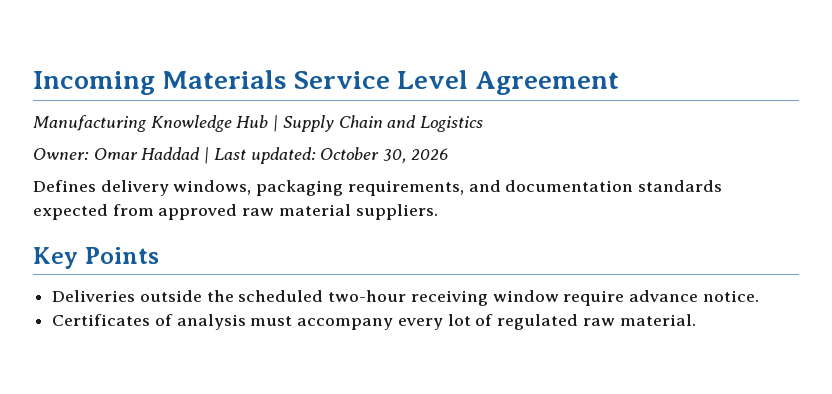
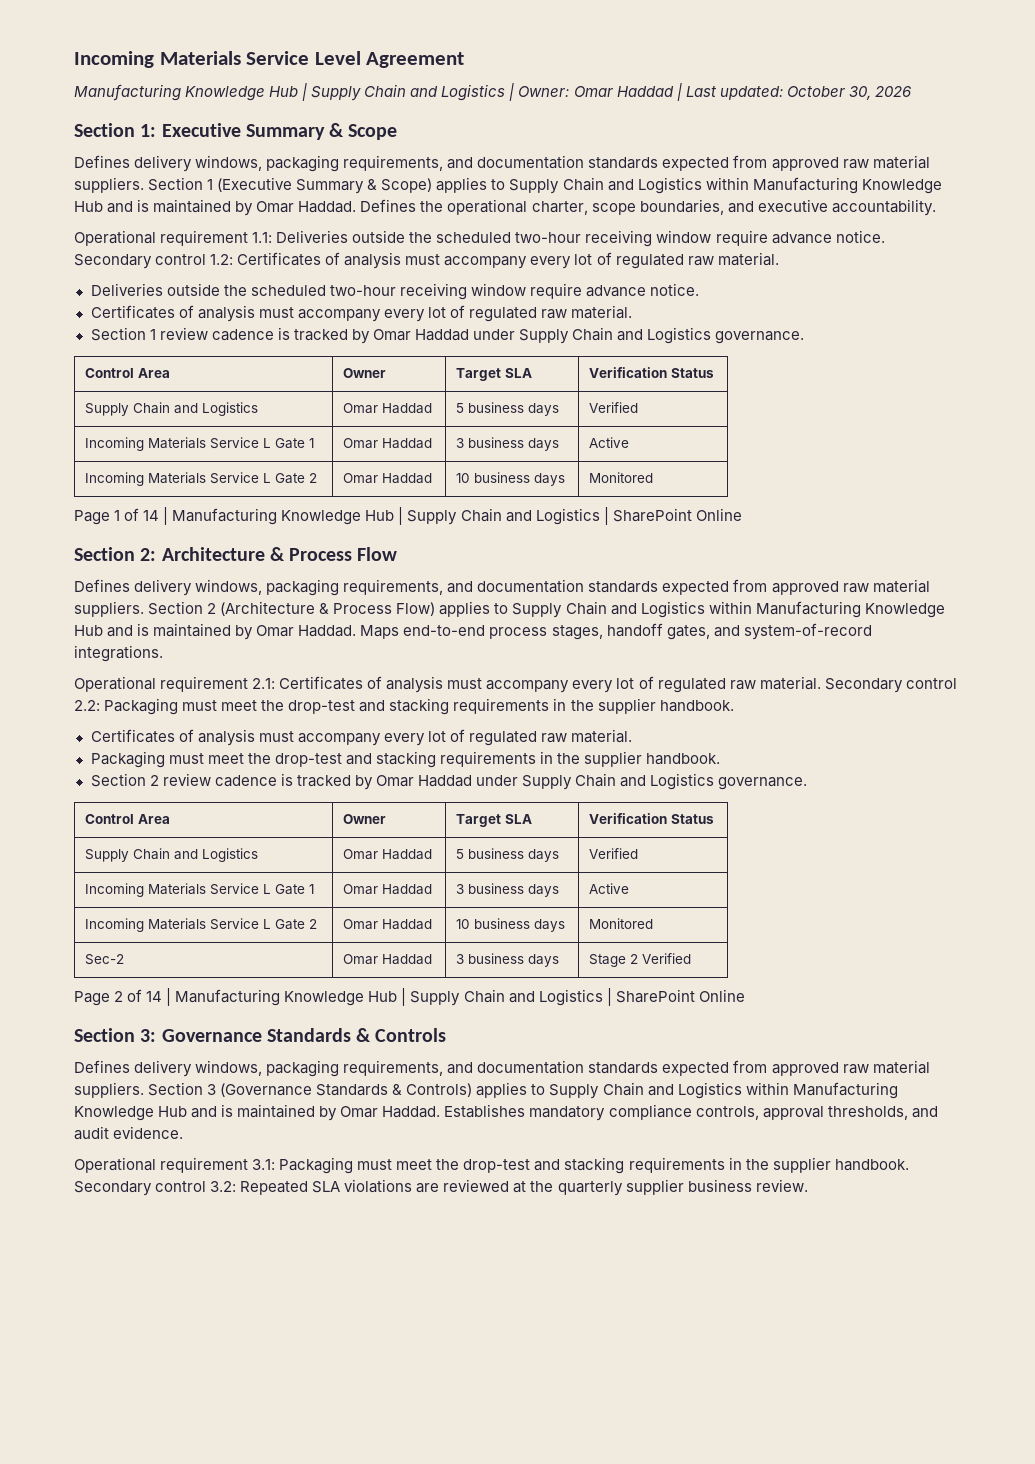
- Manufacturing Knowledge Hub | Supply Chain and Logistics
- Owner: Omar Haddad | Last updated: October 30, 2026
+ Manufacturing Knowledge Hub | Supply Chain and Logistics | Owner: Omar Haddad | Last updated: October 30, 2026
+ Section 1: Executive Summary & Scope
- Defines delivery windows, packaging requirements, and documentation standards expected from approved raw material suppliers.
- Key Points
+ Defines delivery windows, packaging requirements, and documentation standards expected from approved raw material suppliers. Section 1 (Executive Summary & Scope) applies to Supply Chain and Logistics within Manufacturing Knowledge Hub and is maintained by Omar Haddad. Defines the operational charter, scope boundaries, and executive accountability.
+ Operational requirement 1.1: Deliveries outside the scheduled two-hour receiving window require advance notice. Secondary control 1.2: Certificates of analysis must accompany every lot of regulated raw material.
+ Section 1 review cadence is tracked by Omar Haddad under Supply Chain and Logistics governance.
+ Control Area | Owner | Target SLA | Verification Status
+ Supply Chain and Logistics | Omar Haddad | 5 business days | Verified
+ Incoming Materials Service L Gate 1 | Omar Haddad | 3 business days | Active
+ Incoming Materials Service L Gate 2 | Omar Haddad | 10 business days | Monitored
+ Page 1 of 14 | Manufacturing Knowledge Hub | Supply Chain and Logistics | SharePoint Online
+ Section 2: Architecture & Process Flow
+ Defines delivery windows, packaging requirements, and documentation standards expected from approved raw material suppliers. Section 2 (Architecture & Process Flow) applies to Supply Chain and Logistics within Manufacturing Knowledge Hub and is maintained by Omar Haddad. Maps end-to-end process stages, handoff gates, and system-of-record integrations.
+ Operational requirement 2.1: Certificates of analysis must accompany every lot of regulated raw material. Secondary control 2.2: Packaging must meet the drop-test and stacking requirements in the supplier handbook.
+ Certificates of analysis must accompany every lot of regulated raw material.
+ Packaging must meet the drop-test and stacking requirements in the supplier handbook.
+ Section 2 review cadence is tracked by Omar Haddad under Supply Chain and Logistics governance.
+ Control Area | Owner | Target SLA | Verification Status
+ Supply Chain and Logistics | Omar Haddad | 5 business days | Verified
+ Incoming Materials Service L Gate 1 | Omar Haddad | 3 business days | Active
+ Incoming Materials Service L Gate 2 | Omar Haddad | 10 business days | Monitored
+ Sec-2 | Omar Haddad | 3 business days | Stage 2 Verified
+ Page 2 of 14 | Manufacturing Knowledge Hub | Supply Chain and Logistics | SharePoint Online
+ Section 3: Governance Standards & Controls
+ Defines delivery windows, packaging requirements, and documentation standards expected from approved raw material suppliers. Section 3 (Governance Standards & Controls) applies to Supply Chain and Logistics within Manufacturing Knowledge Hub and is maintained by Omar Haddad. Establishes mandatory compliance controls, approval thresholds, and audit evidence.
+ Operational requirement 3.1: Packaging must meet the drop-test and stacking requirements in the supplier handbook. Secondary control 3.2: Repeated SLA violations are reviewed at the quarterly supplier business review.

